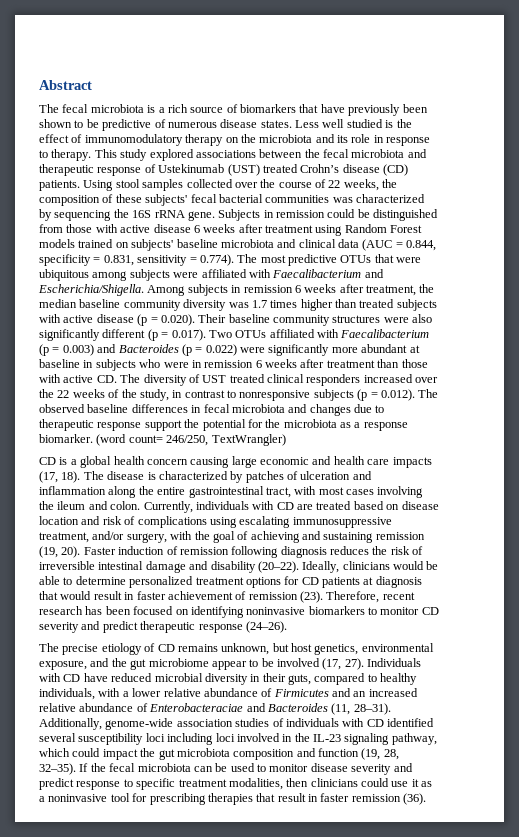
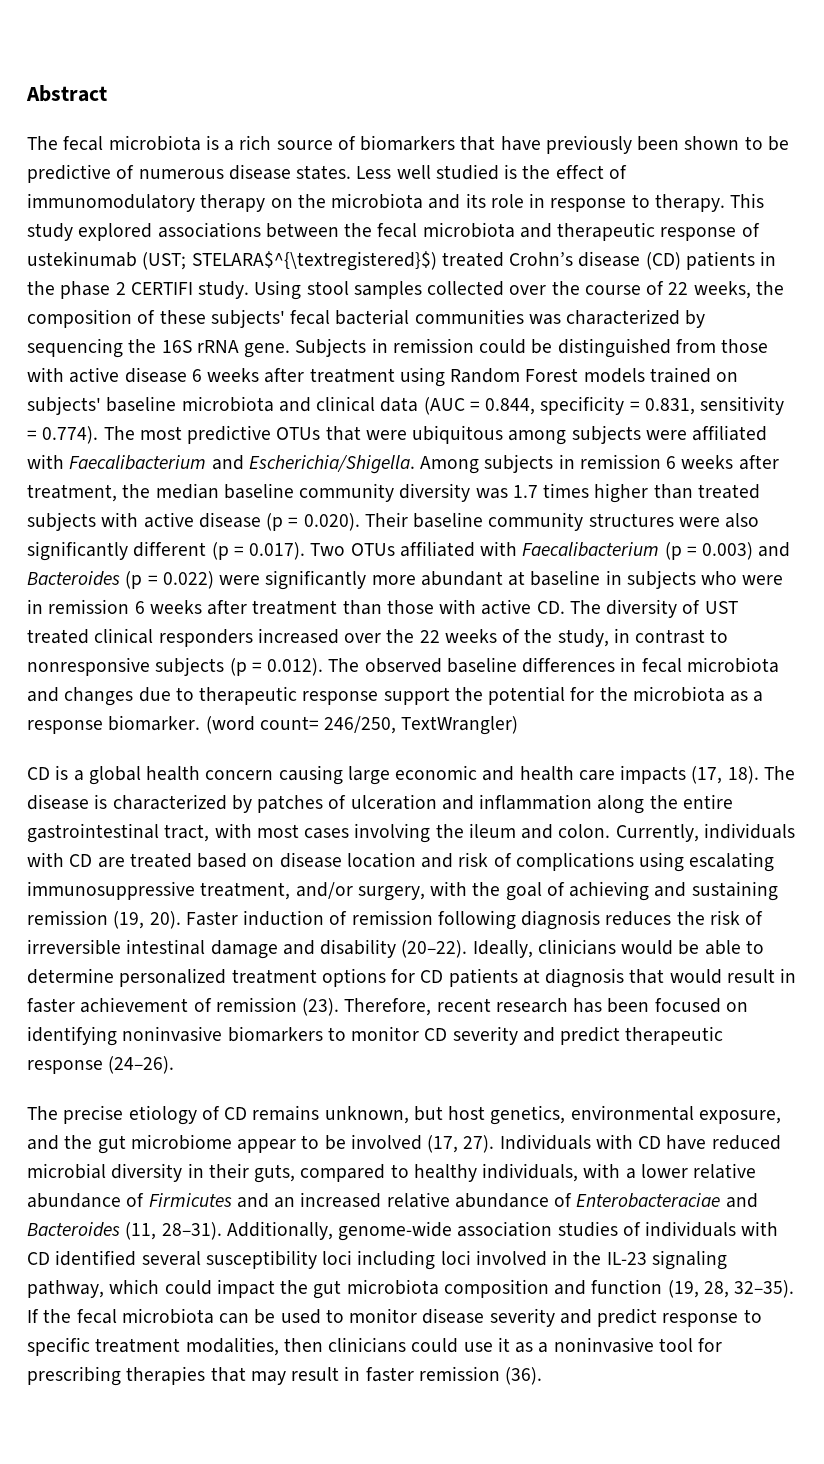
- This study explored associations between the fecal microbiota and therapeutic response of Ustekinumab (UST) treated Crohn’s disease (CD) patients.
+ This study explored associations between the fecal microbiota and therapeutic response of ustekinumab (UST; STELARA$^{\textregistered}$) treated Crohn’s disease (CD) patients in the phase 2 CERTIFI study.
- If the fecal microbiota can be used to monitor disease severity and predict response to specific treatment modalities, then clinicians could use it as a noninvasive tool for prescribing therapies that result in faster remission (36).
+ If the fecal microbiota can be used to monitor disease severity and predict response to specific treatment modalities, then clinicians could use it as a noninvasive tool for prescribing therapies that may result in faster remission (36).

